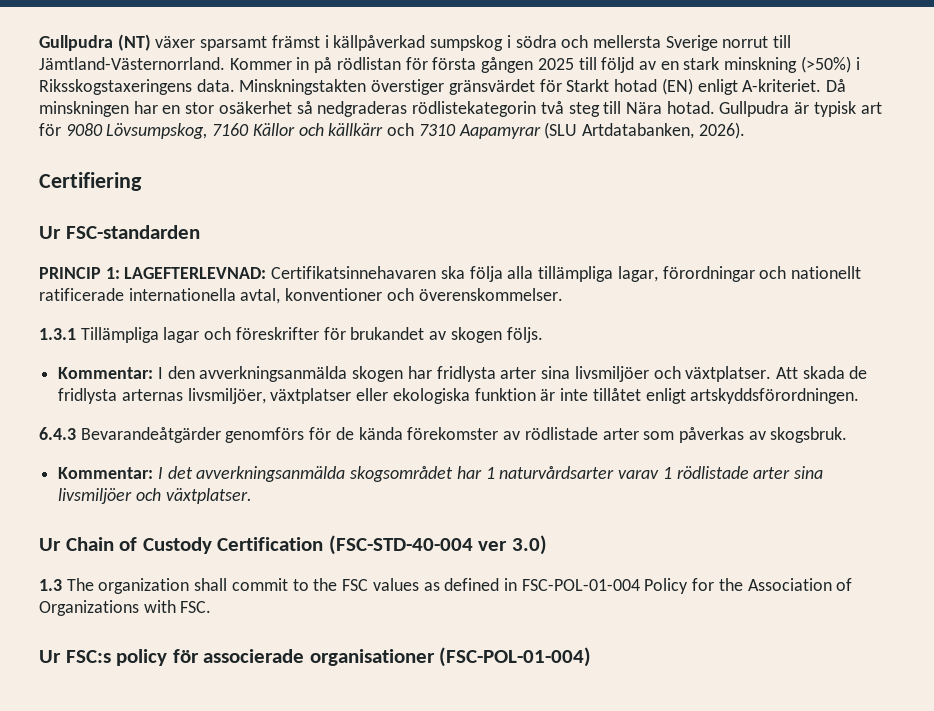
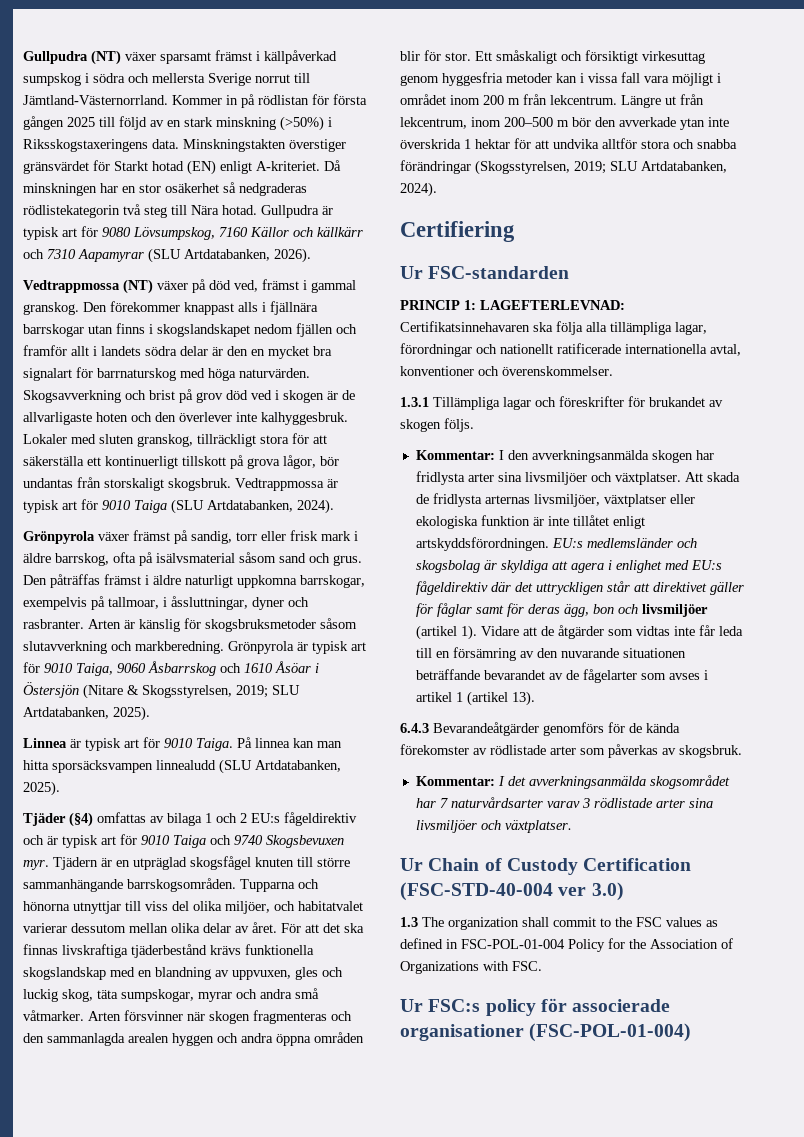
+ Vedtrappmossa (NT) växer på död ved, främst i gammal granskog. Den förekommer knappast alls i fjällnära barrskogar utan finns i skogslandskapet nedom fjällen och framför allt i landets södra delar är den en mycket bra signalart för barrnaturskog med höga naturvärden. Skogsavverkning och brist på grov död ved i skogen är de allvarligaste hoten och den överlever inte kalhyggesbruk. Lokaler med sluten granskog, tillräckligt stora för att säkerställa ett kontinuerligt tillskott på grova lågor, bör undantas från storskaligt skogsbruk. Vedtrappmossa är typisk art för 9010 Taiga (SLU Artdatabanken, 2024).
+ Grönpyrola växer främst på sandig, torr eller frisk mark i äldre barrskog, ofta på isälvsmaterial såsom sand och grus. Den påträffas främst i äldre naturligt uppkomna barrskogar, exempelvis på tallmoar, i åssluttningar, dyner och rasbranter. Arten är känslig för skogsbruksmetoder såsom slutavverkning och markberedning. Grönpyrola är typisk art för 9010 Taiga, 9060 Åsbarrskog och 1610 Åsöar i Östersjön (Nitare & Skogsstyrelsen, 2019; SLU Artdatabanken, 2025).
+ Linnea är typisk art för 9010 Taiga. På linnea kan man hitta sporsäcksvampen linnealudd (SLU Artdatabanken, 2025).
+ Tjäder (§4) omfattas av bilaga 1 och 2 EU:s fågeldirektiv och är typisk art för 9010 Taiga och 9740 Skogsbevuxen myr. Tjädern är en utpräglad skogsfågel knuten till större sammanhängande barrskogsområden. Tupparna och hönorna utnyttjar till viss del olika miljöer, och habitatvalet varierar dessutom mellan olika delar av året. För att det ska finnas livskraftiga tjäderbestånd krävs funktionella skogslandskap med en blandning av uppvuxen, gles och luckig skog, täta sumpskogar, myrar och andra små våtmarker. Arten försvinner när skogen fragmenteras och den sammanlagda arealen hyggen och andra öppna områden blir för stor. Ett småskaligt och försiktigt virkesuttag genom hyggesfria metoder kan i vissa fall vara möjligt i området inom 200 m från lekcentrum. Längre ut från lekcentrum, inom 200–500 m bör den avverkade ytan inte överskrida 1 hektar för att undvika alltför stora och snabba förändringar (Skogsstyrelsen, 2019; SLU Artdatabanken, 2024).
+ EU:s medlemsländer och skogsbolag är skyldiga att agera i enlighet med EU:s fågeldirektiv där det uttryckligen står att direktivet gäller för fåglar samt för deras ägg, bon och livsmiljöer (artikel 1). Vidare att de åtgärder som vidtas inte får leda till en försämring av den nuvarande situationen beträffande bevarandet av de fågelarter som avses i artikel 1 (artikel 13).
- Kommentar: I det avverkningsanmälda skogsområdet har 1 naturvårdsarter varav 1 rödlistade arter sina livsmiljöer och växtplatser.
+ Kommentar: I det avverkningsanmälda skogsområdet har 7 naturvårdsarter varav 3 rödlistade arter sina livsmiljöer och växtplatser.

